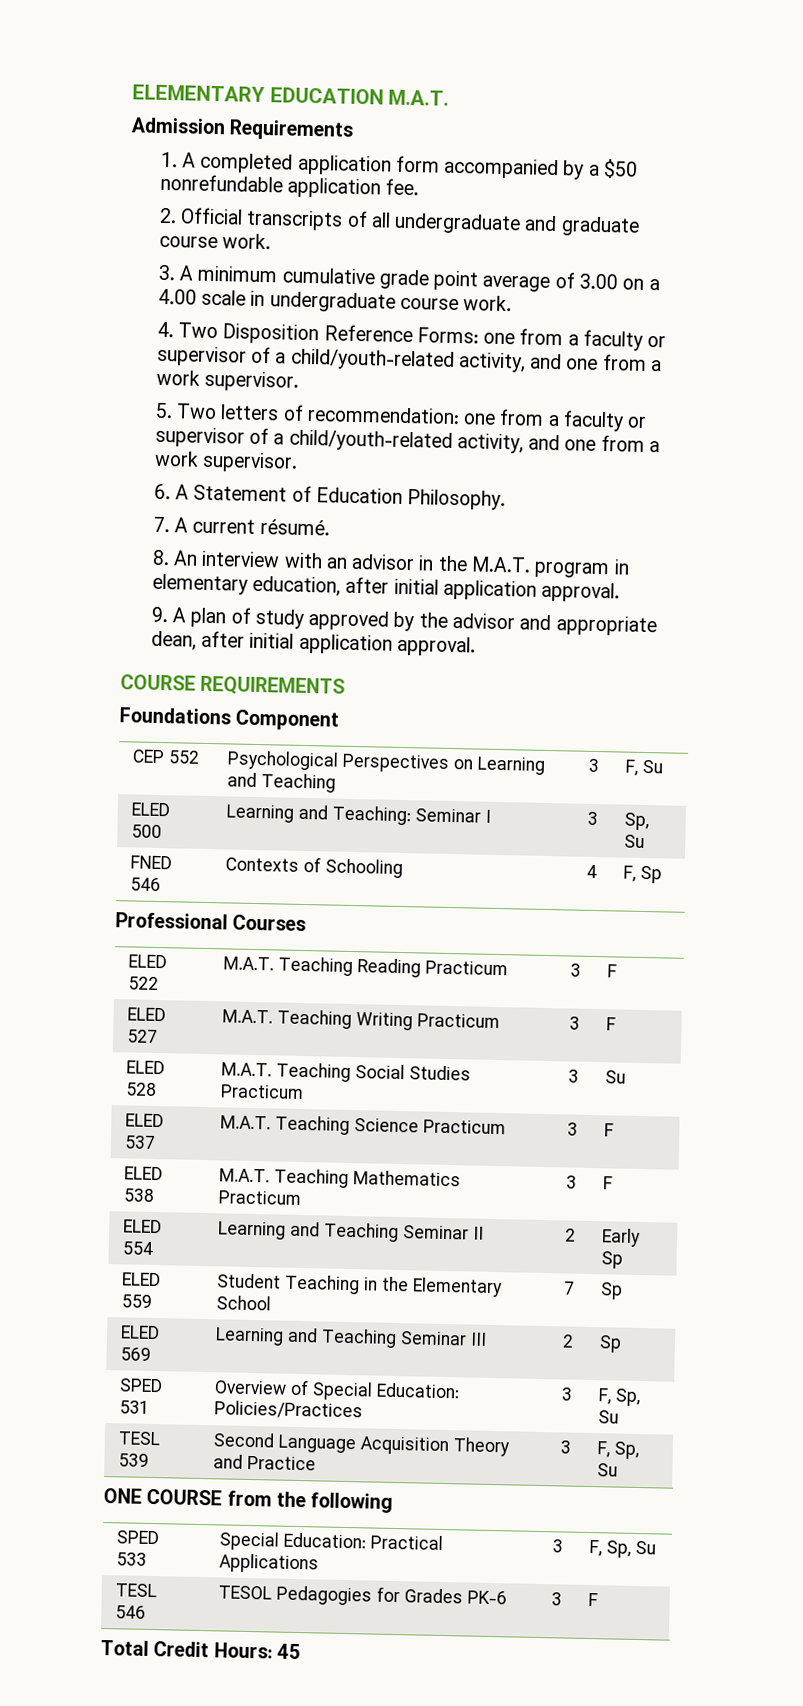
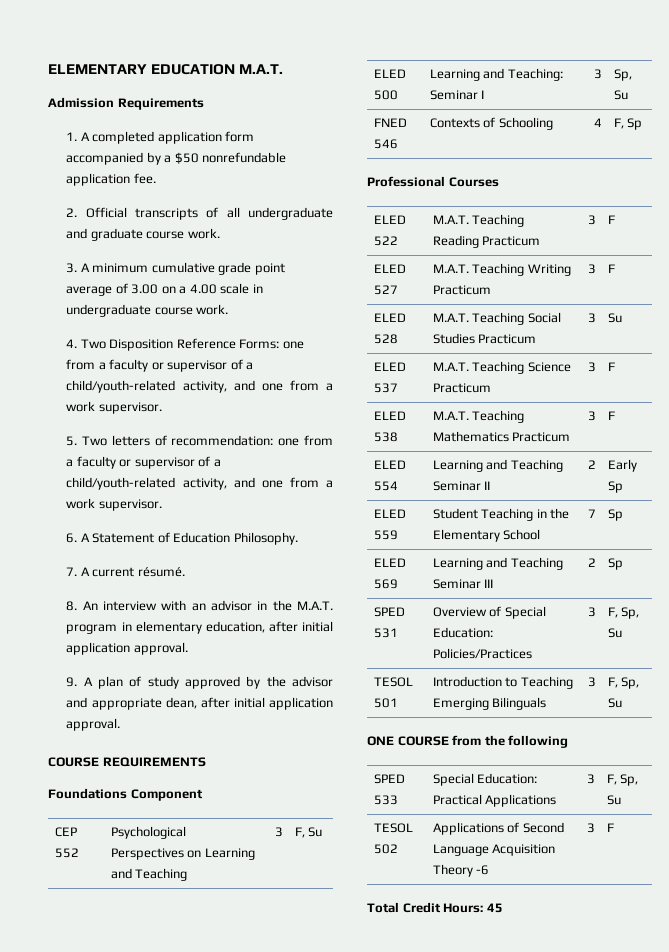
- TESL 539 | Second Language Acquisition Theory and Practice | 3 | F, Sp, Su
+ TESOL 501 | Introduction to Teaching Emerging Bilinguals | 3 | F, Sp, Su
- TESL 546 | TESOL Pedagogies for Grades PK-6 | 3 | F
+ TESOL 502 | Applications of Second Language Acquisition Theory -6 | 3 | F

